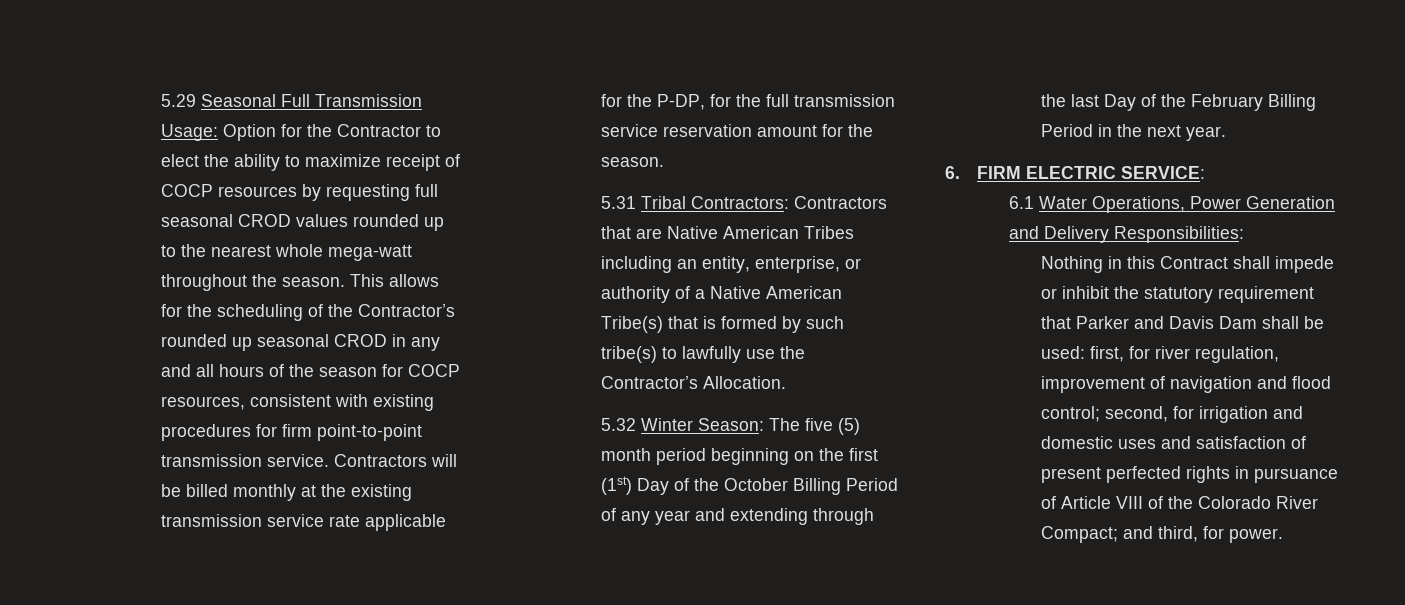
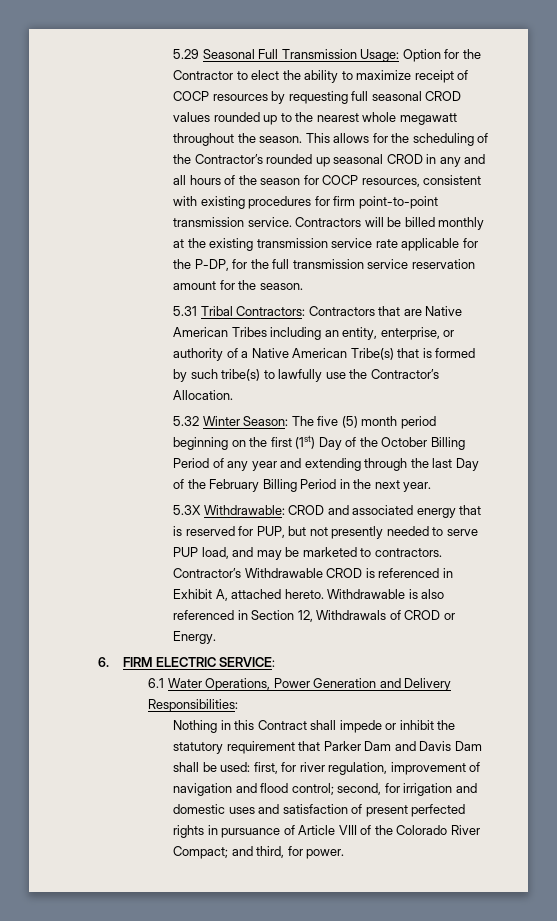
- 5.29 Seasonal Full Transmission Usage: Option for the Contractor to elect the ability to maximize receipt of COCP resources by requesting full seasonal CROD values rounded up to the nearest whole mega-watt throughout the season.
+ 5.29 Seasonal Full Transmission Usage: Option for the Contractor to elect the ability to maximize receipt of COCP resources by requesting full seasonal CROD values rounded up to the nearest whole megawatt throughout the season.
+ 5.3X Withdrawable: CROD and associated energy that is reserved for PUP, but not presently needed to serve PUP load, and may be marketed to contractors. Contractor’s Withdrawable CROD is referenced in Exhibit A, attached hereto. Withdrawable is also referenced in Section 12, Withdrawals of CROD or Energy.
- Nothing in this Contract shall impede or inhibit the statutory requirement that Parker and Davis Dam shall be used: first, for river regulation, improvement of navigation and flood control; second, for irrigation and domestic uses and satisfaction of present perfected rights in pursuance of Article VIII of the Colorado River Compact; and third, for power.
+ Nothing in this Contract shall impede or inhibit the statutory requirement that Parker Dam and Davis Dam shall be used: first, for river regulation, improvement of navigation and flood control; second, for irrigation and domestic uses and satisfaction of present perfected rights in pursuance of Article VIII of the Colorado River Compact; and third, for power.

